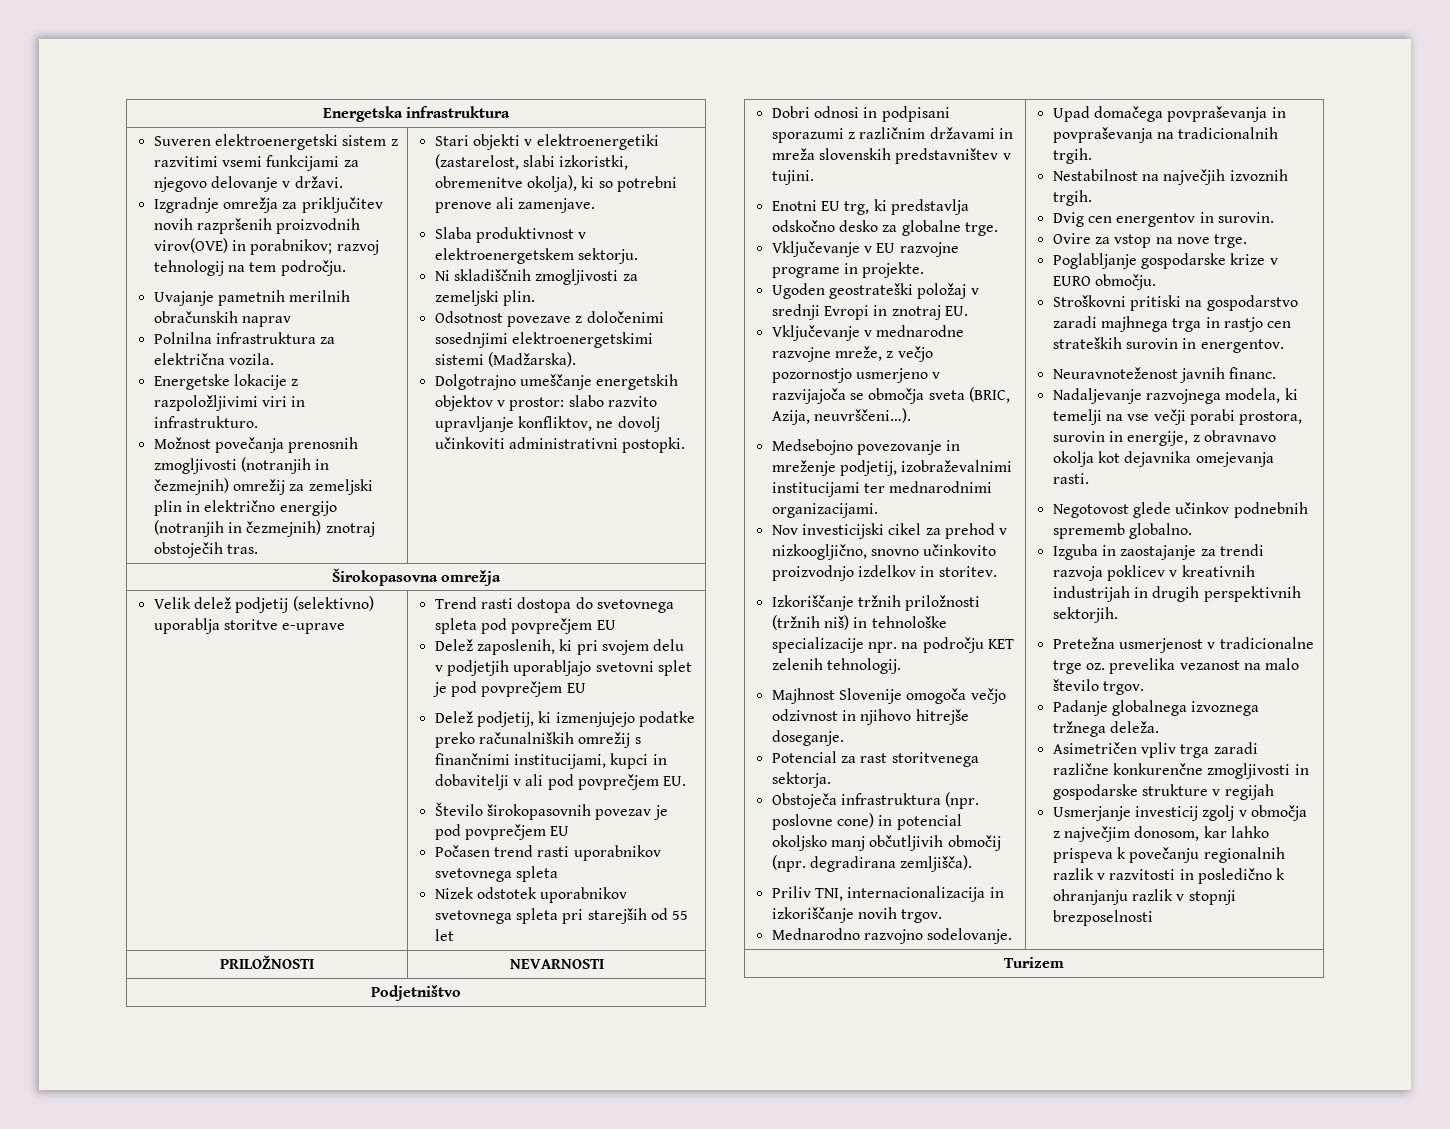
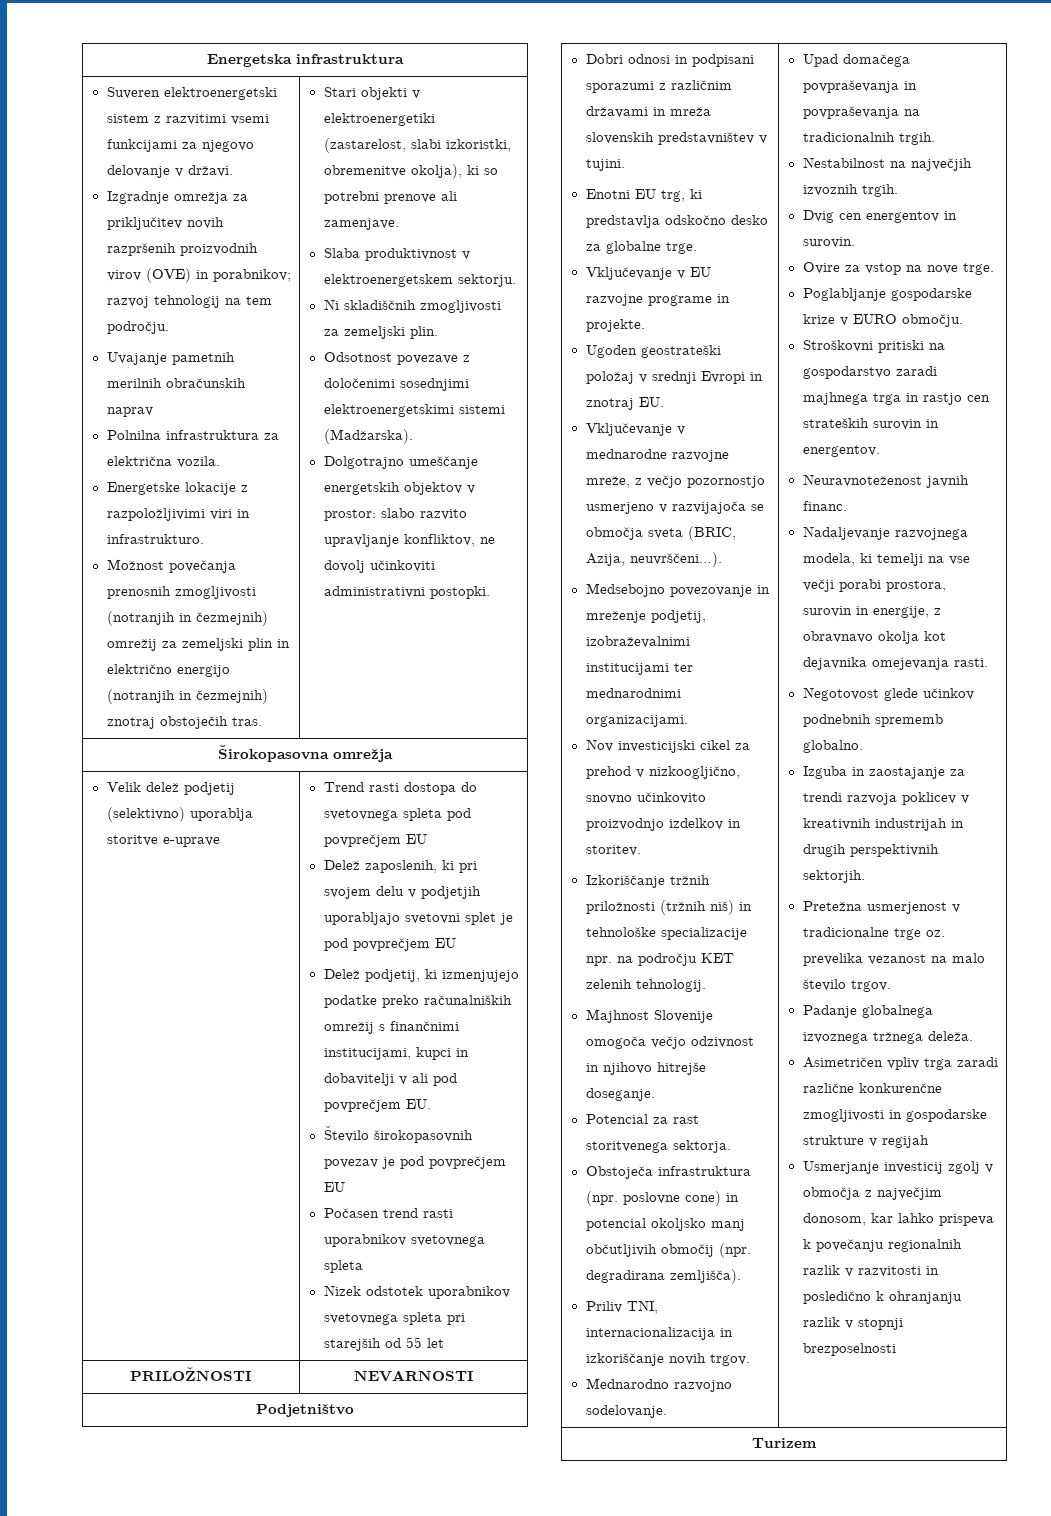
- Izgradnje omrežja za priključitev novih razpršenih proizvodnih virov(OVE) in porabnikov; razvoj tehnologij na tem področju.
+ Izgradnje omrežja za priključitev novih razpršenih proizvodnih virov (OVE) in porabnikov; razvoj tehnologij na tem področju.

